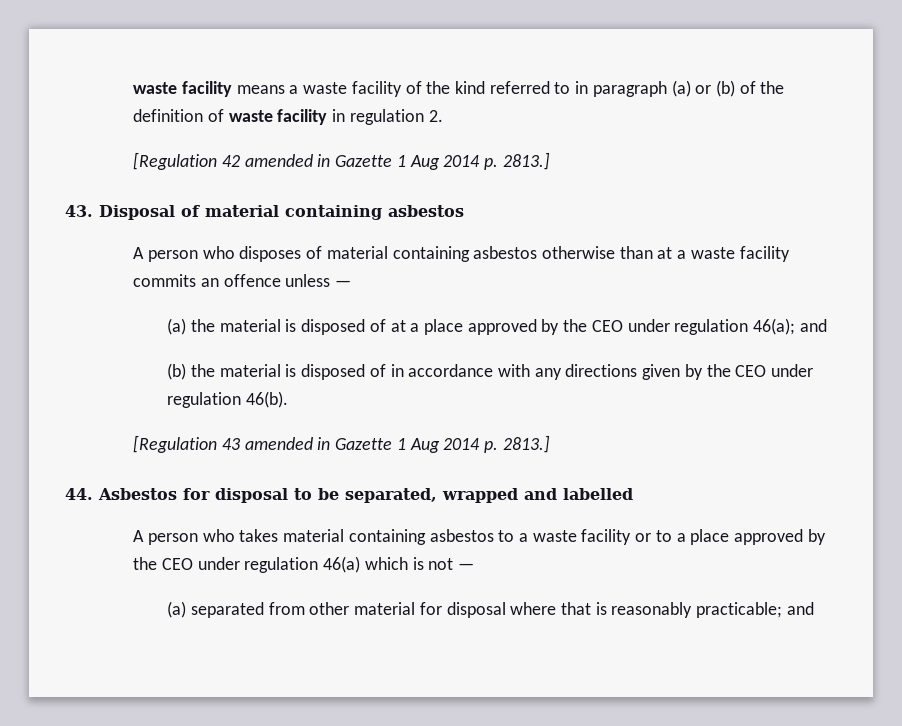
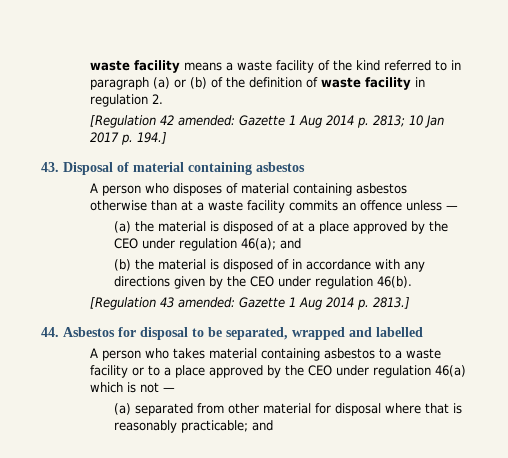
- [Regulation 42 amended in Gazette 1 Aug 2014 p. 2813.]
+ [Regulation 42 amended: Gazette 1 Aug 2014 p. 2813; 10 Jan 2017 p. 194.]
- [Regulation 43 amended in Gazette 1 Aug 2014 p. 2813.]
+ [Regulation 43 amended: Gazette 1 Aug 2014 p. 2813.]

